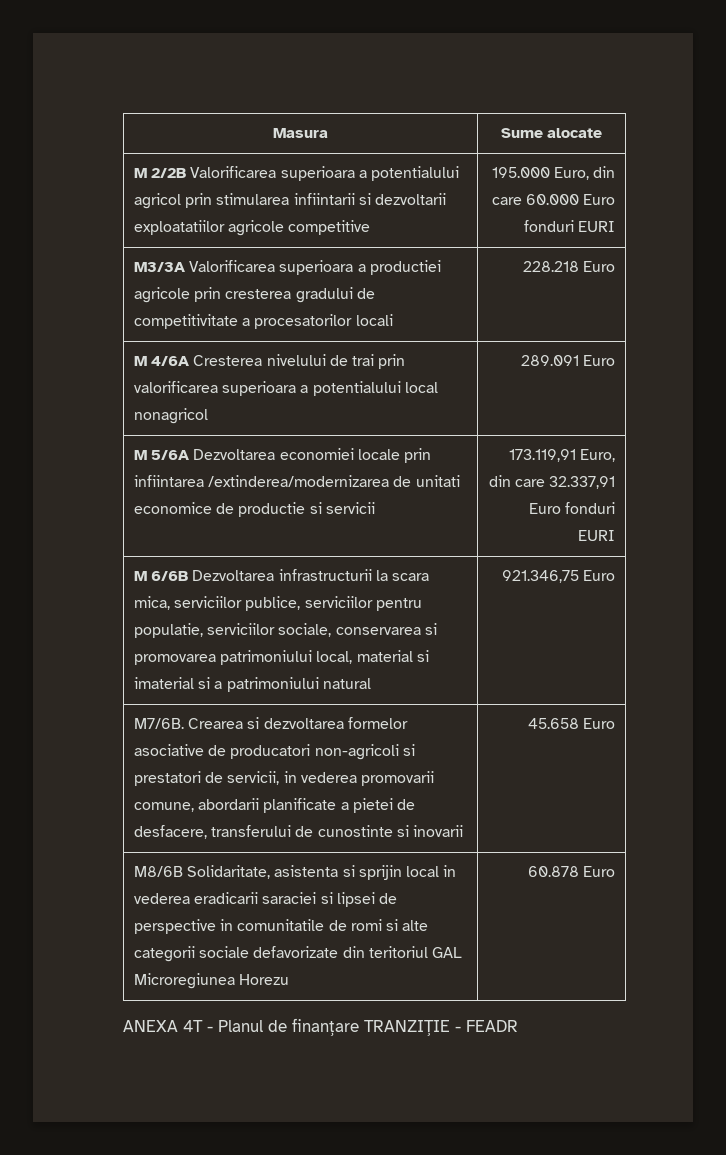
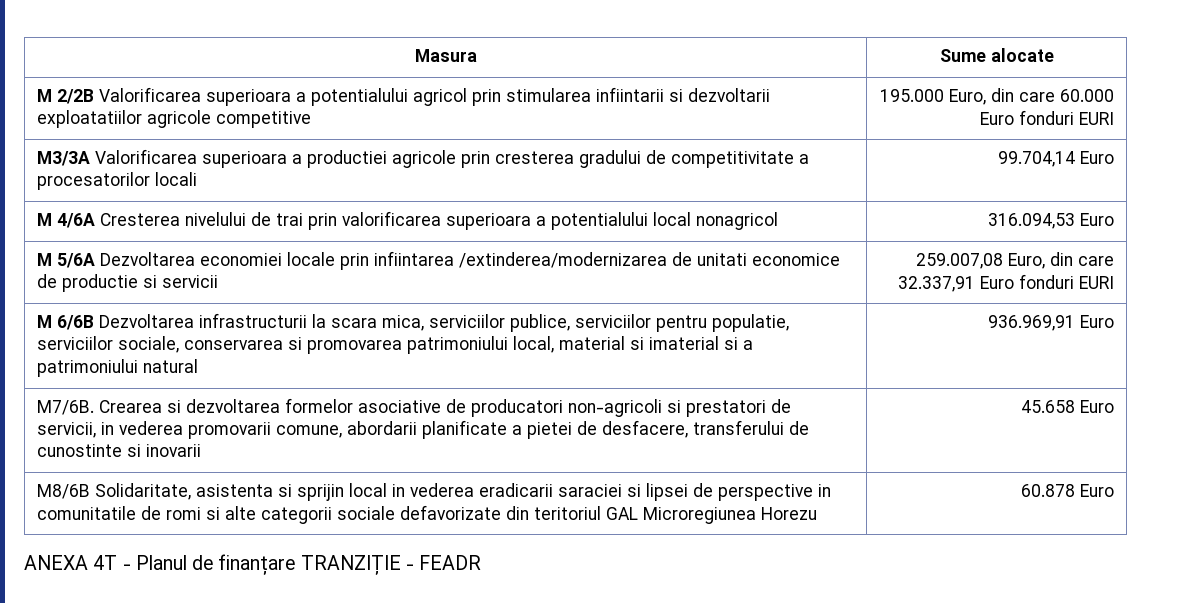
- M3/3A Valorificarea superioara a productiei agricole prin cresterea gradului de competitivitate a procesatorilor locali | 228.218 Euro
+ M3/3A Valorificarea superioara a productiei agricole prin cresterea gradului de competitivitate a procesatorilor locali | 99.704,14 Euro
- M 4/6A Cresterea nivelului de trai prin valorificarea superioara a potentialului local nonagricol | 289.091 Euro
+ M 4/6A Cresterea nivelului de trai prin valorificarea superioara a potentialului local nonagricol | 316.094,53 Euro
- M 5/6A Dezvoltarea economiei locale prin infiintarea /extinderea/modernizarea de unitati economice de productie si servicii | 173.119,91 Euro, din care 32.337,91 Euro fonduri EURI
+ M 5/6A Dezvoltarea economiei locale prin infiintarea /extinderea/modernizarea de unitati economice de productie si servicii | 259.007,08 Euro, din care 32.337,91 Euro fonduri EURI
- M 6/6B Dezvoltarea infrastructurii la scara mica, serviciilor publice, serviciilor pentru populatie, serviciilor sociale, conservarea si promovarea patrimoniului local, material si imaterial si a patrimoniului natural | 921.346,75 Euro
+ M 6/6B Dezvoltarea infrastructurii la scara mica, serviciilor publice, serviciilor pentru populatie, serviciilor sociale, conservarea si promovarea patrimoniului local, material si imaterial si a patrimoniului natural | 936.969,91 Euro

